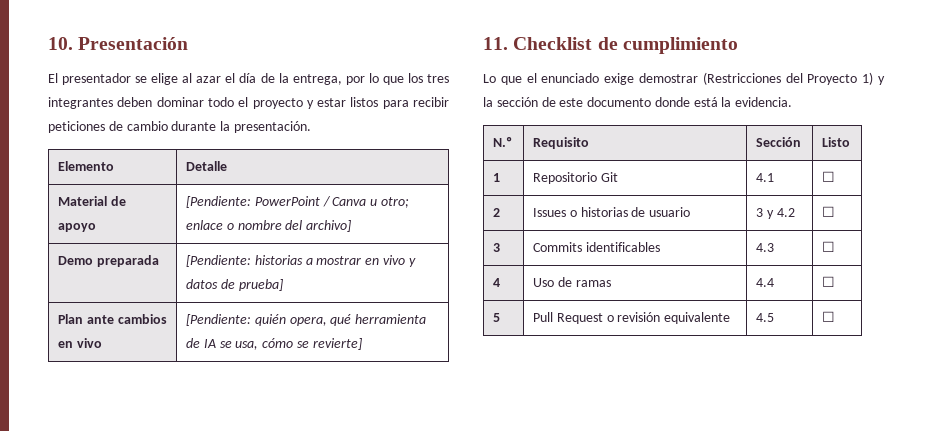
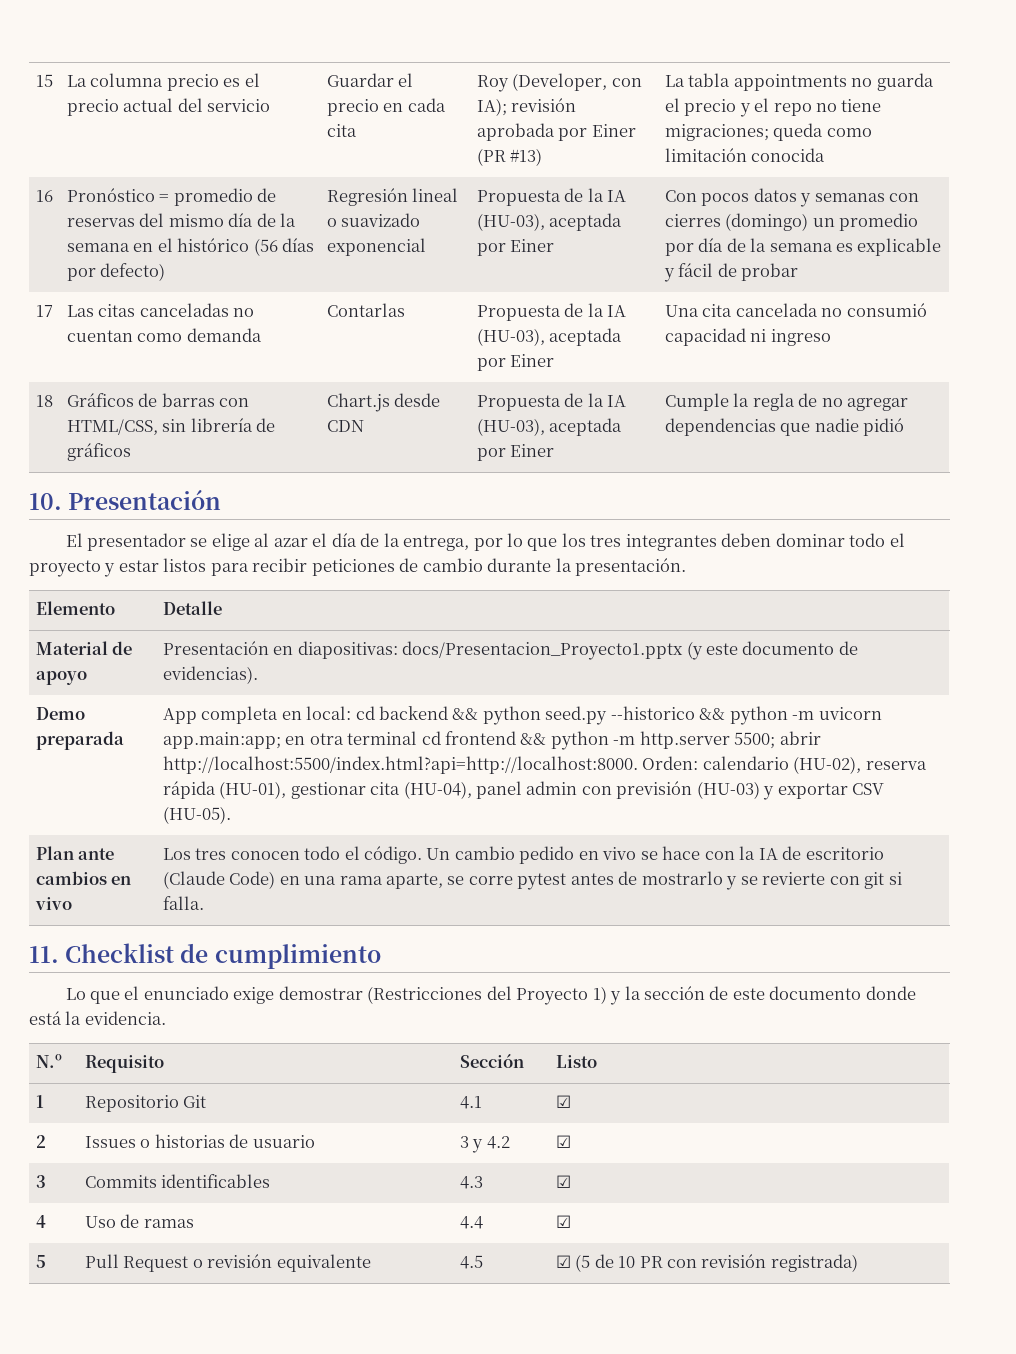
+ 15 | La columna precio es el precio actual del servicio | Guardar el precio en cada cita | Roy (Developer, con IA); revisión aprobada por Einer (PR #13) | La tabla appointments no guarda el precio y el repo no tiene migraciones; queda como limitación conocida
+ 16 | Pronóstico = promedio de reservas del mismo día de la semana en el histórico (56 días por defecto) | Regresión lineal o suavizado exponencial | Propuesta de la IA (HU-03), aceptada por Einer | Con pocos datos y semanas con cierres (domingo) un promedio por día de la semana es explicable y fácil de probar
+ 17 | Las citas canceladas no cuentan como demanda | Contarlas | Propuesta de la IA (HU-03), aceptada por Einer | Una cita cancelada no consumió capacidad ni ingreso
+ 18 | Gráficos de barras con HTML/CSS, sin librería de gráficos | Chart.js desde CDN | Propuesta de la IA (HU-03), aceptada por Einer | Cumple la regla de no agregar dependencias que nadie pidió
- Material de apoyo | [Pendiente: PowerPoint / Canva u otro; enlace o nombre del archivo]
- Demo preparada | [Pendiente: historias a mostrar en vivo y datos de prueba]
+ Material de apoyo | Presentación en diapositivas: docs/Presentacion_Proyecto1.pptx (y este documento de evidencias).
+ Demo preparada | App completa en local: cd backend && python seed.py --historico && python -m uvicorn app.main:app; en otra terminal cd frontend && python -m http.server 5500; abrir http://localhost:5500/index.html?api=http://localhost:8000. Orden: calendario (HU-02), reserva rápida (HU-01), gestionar cita (HU-04), panel admin con previsión (HU-03) y exportar CSV (HU-05).
- [Pendiente: quién opera, qué herramienta de IA se usa, cómo se revierte]
+ Los tres conocen todo el código. Un cambio pedido en vivo se hace con la IA de escritorio (Claude Code) en una rama aparte, se corre pytest antes de mostrarlo y se revierte con git si falla.
- 1 | Repositorio Git | 4.1 | ☐
+ 1 | Repositorio Git | 4.1 | ☑
- 2 | Issues o historias de usuario | 3 y 4.2 | ☐
+ 2 | Issues o historias de usuario | 3 y 4.2 | ☑
- 3 | Commits identificables | 4.3 | ☐
+ 3 | Commits identificables | 4.3 | ☑
- 4 | Uso de ramas | 4.4 | ☐
+ 4 | Uso de ramas | 4.4 | ☑
- 5 | Pull Request o revisión equivalente | 4.5 | ☐
+ 5 | Pull Request o revisión equivalente | 4.5 | ☑ (5 de 10 PR con revisión registrada)

